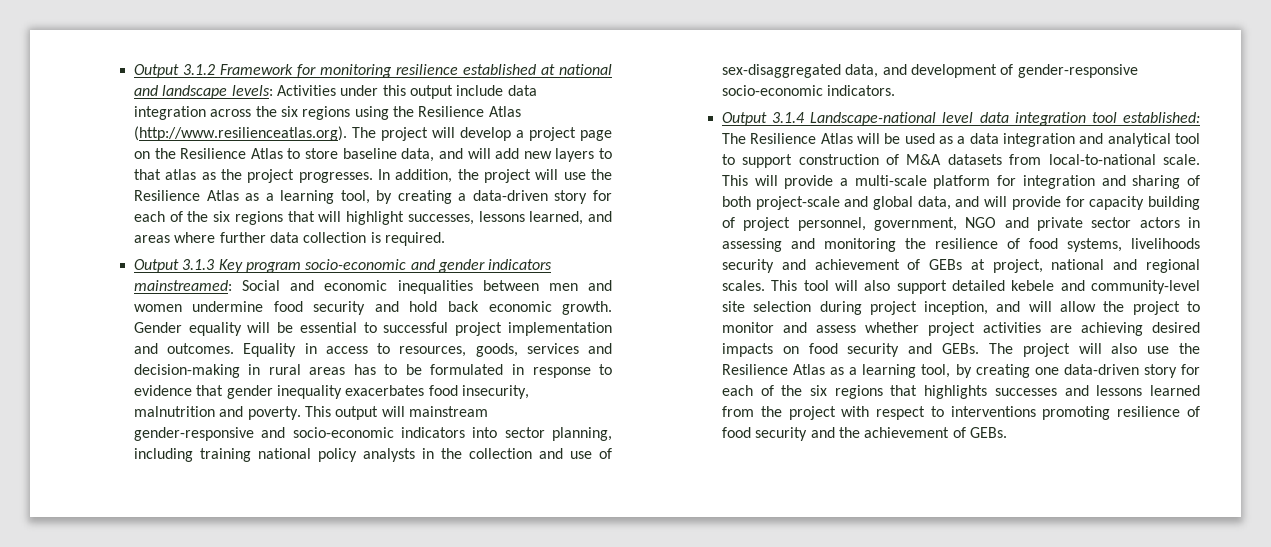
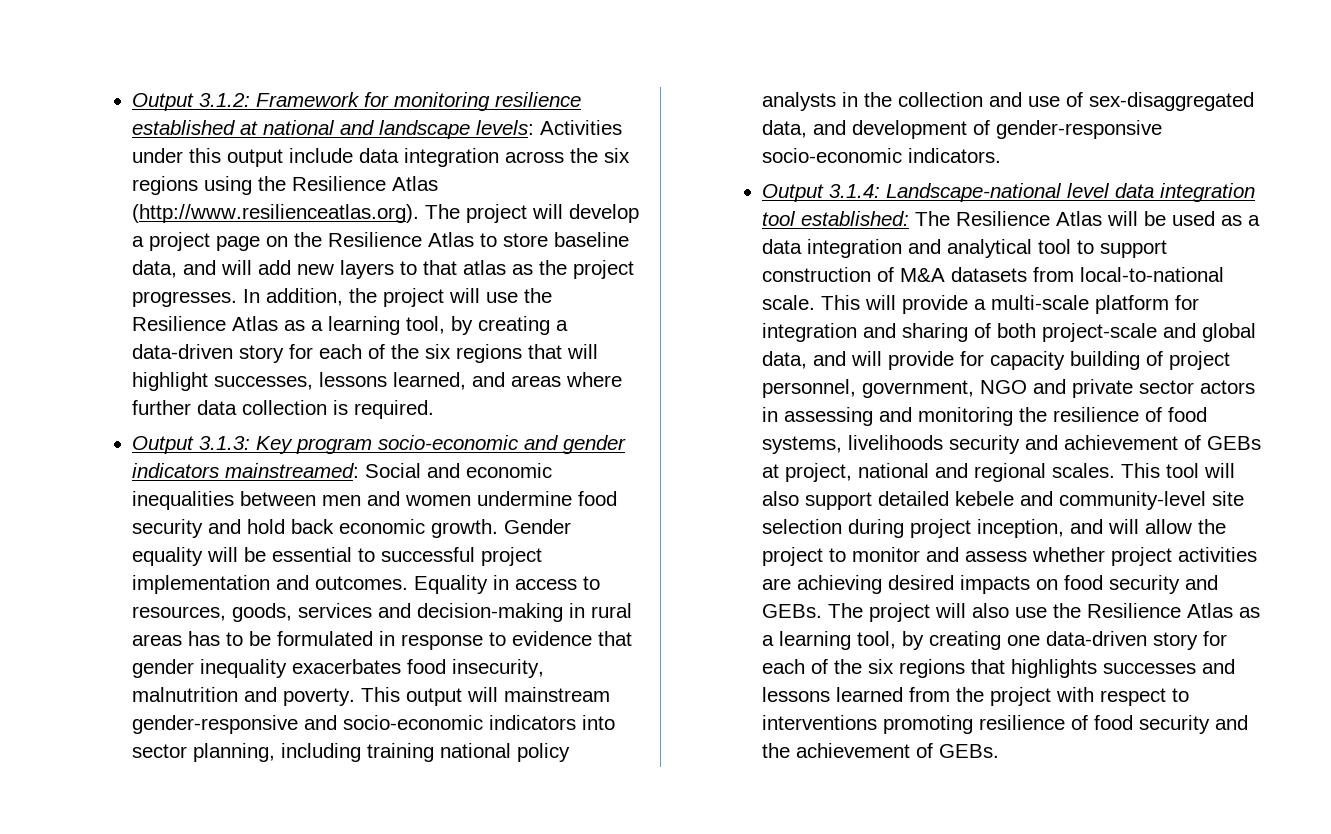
- Output 3.1.2 Framework for monitoring resilience established at national and landscape levels: Activities under this output include data integration across the six regions using the Resilience Atlas (http://www.resilienceatlas.org). The project will develop a project page on the Resilience Atlas to store baseline data, and will add new layers to that atlas as the project progresses.
+ Output 3.1.2: Framework for monitoring resilience established at national and landscape levels: Activities under this output include data integration across the six regions using the Resilience Atlas (http://www.resilienceatlas.org). The project will develop a project page on the Resilience Atlas to store baseline data, and will add new layers to that atlas as the project progresses.
- Output 3.1.3 Key program socio-economic and gender indicators mainstreamed: Social and economic inequalities between men and women undermine food security and hold back economic growth.
+ Output 3.1.3: Key program socio-economic and gender indicators mainstreamed: Social and economic inequalities between men and women undermine food security and hold back economic growth.
- Output 3.1.4 Landscape-national level data integration tool established: The Resilience Atlas will be used as a data integration and analytical tool to support construction of M&A datasets from local-to-national scale.
+ Output 3.1.4: Landscape-national level data integration tool established: The Resilience Atlas will be used as a data integration and analytical tool to support construction of M&A datasets from local-to-national scale.

